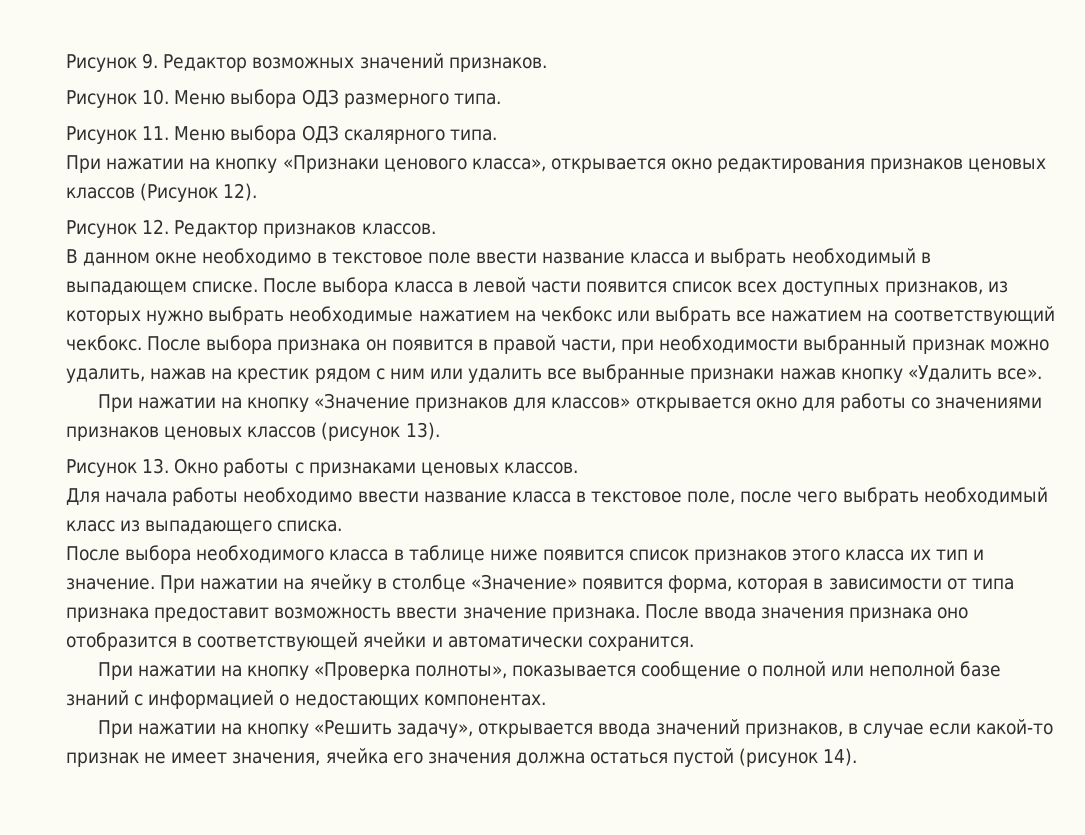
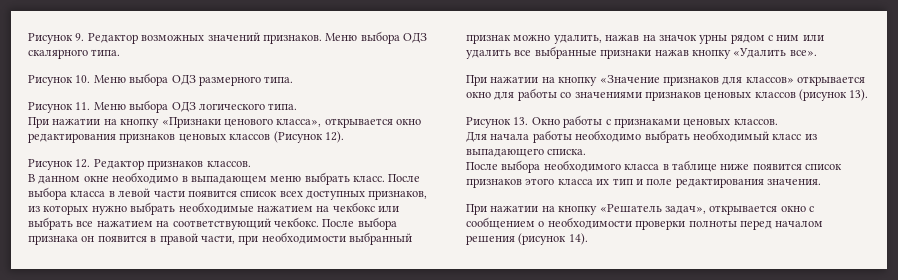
+ Меню выбора ОДЗ скалярного типа.
- Рисунок 11. Меню выбора ОДЗ скалярного типа.
+ Рисунок 11. Меню выбора ОДЗ логического типа.
- В данном окне необходимо в текстовое поле ввести название класса и выбрать необходимый в выпадающем списке.
+ В данном окне необходимо в выпадающем меню выбрать класс.
- После выбора признака он появится в правой части, при необходимости выбранный признак можно удалить, нажав на крестик рядом с ним или удалить все выбранные признаки нажав кнопку «Удалить все».
+ После выбора признака он появится в правой части, при необходимости выбранный признак можно удалить, нажав на значок урны рядом с ним или удалить все выбранные признаки нажав кнопку «Удалить все».
- Для начала работы необходимо ввести название класса в текстовое поле, после чего выбрать необходимый класс из выпадающего списка.
+ Для начала работы необходимо выбрать необходимый класс из выпадающего списка.
- После выбора необходимого класса в таблице ниже появится список признаков этого класса их тип и значение. При нажатии на ячейку в столбце «Значение» появится форма, которая в зависимости от типа признака предоставит возможность ввести значение признака. После ввода значения признака оно отобразится в соответствующей ячейки и автоматически сохранится.
- При нажатии на кнопку «Проверка полноты», показывается сообщение о полной или неполной базе знаний с информацией о недостающих компонентах.
- При нажатии на кнопку «Решить задачу», открывается ввода значений признаков, в случае если какой-то признак не имеет значения, ячейка его значения должна остаться пустой (рисунок 14).
+ После выбора необходимого класса в таблице ниже появится список признаков этого класса их тип и поле редактирования значения.
+ При нажатии на кнопку «Решатель задач», открывается окно с сообщением о необходимости проверки полноты перед началом решения (рисунок 14).

